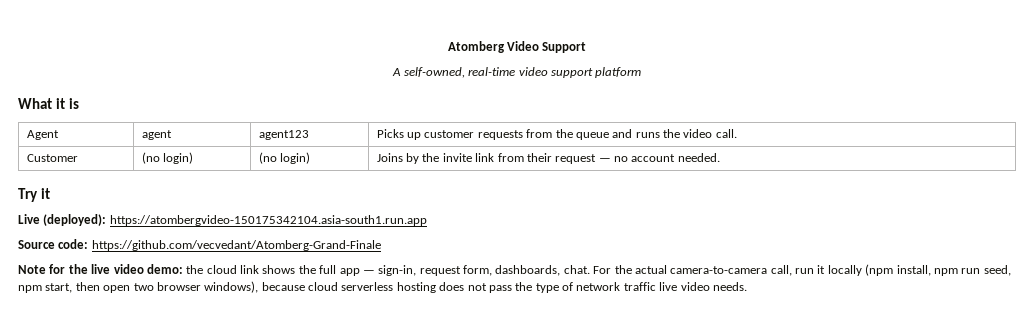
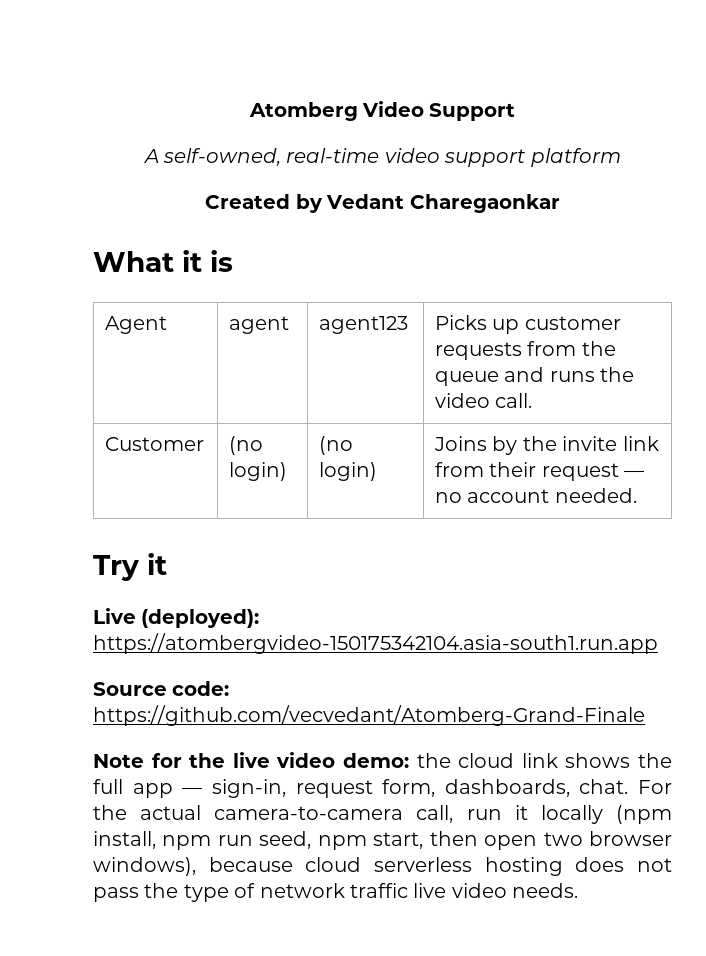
+ Created by Vedant Charegaonkar

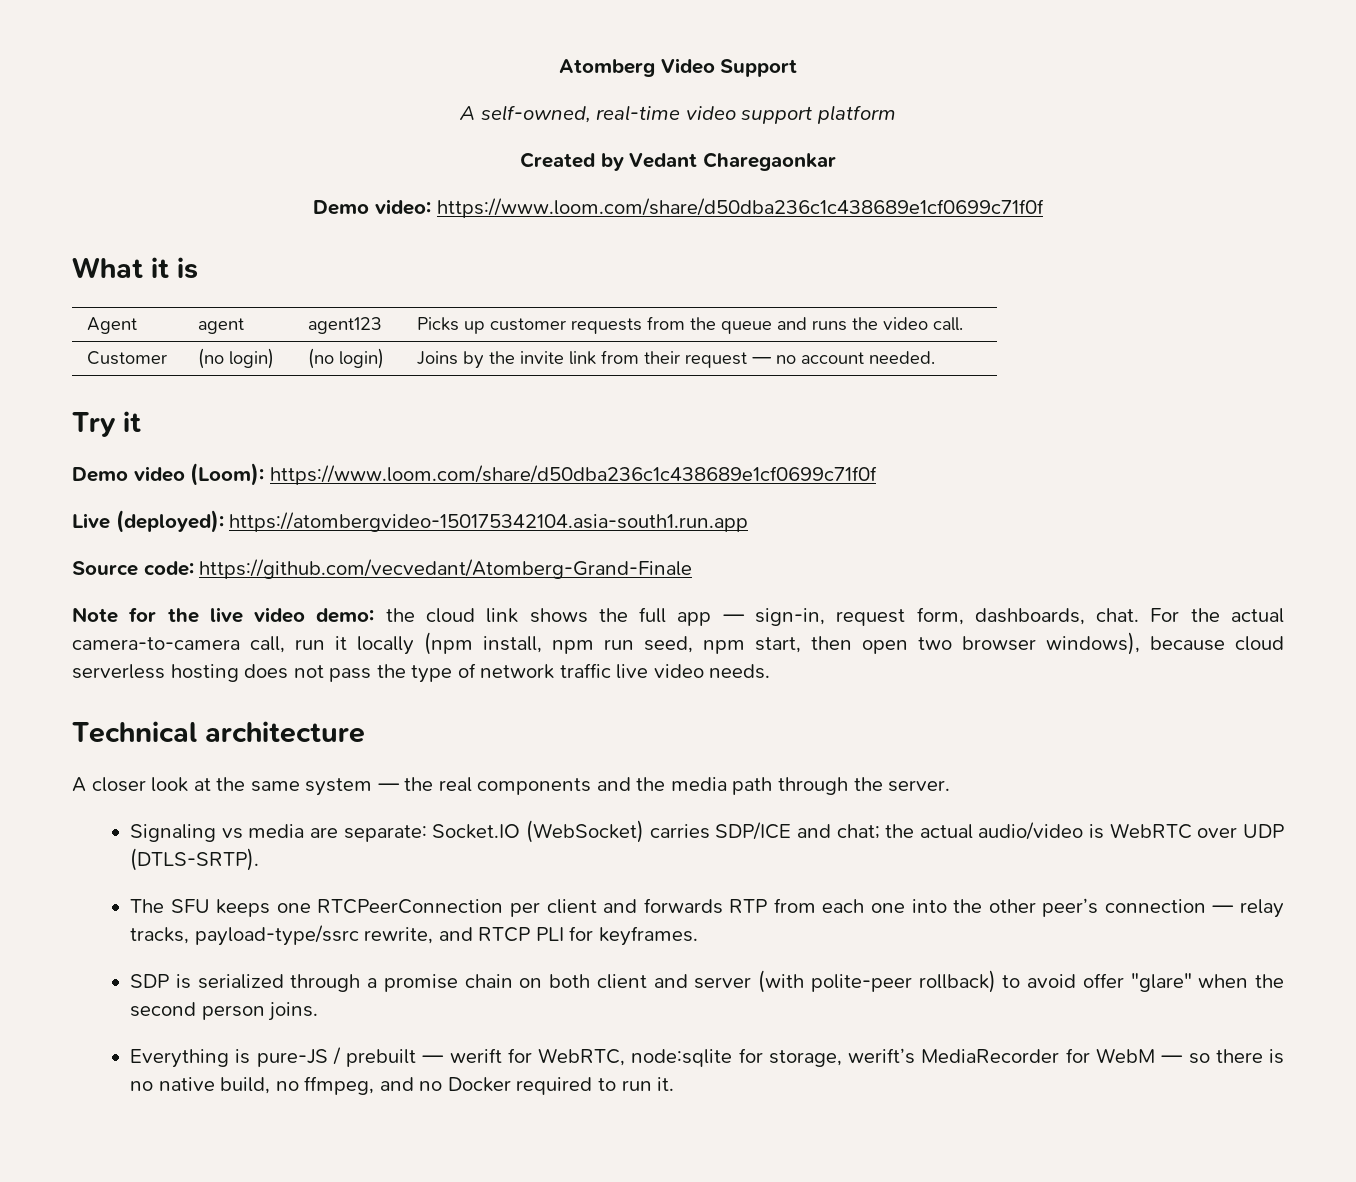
+ Demo video: https://www.loom.com/share/d50dba236c1c438689e1cf0699c71f0f
+ Demo video (Loom): https://www.loom.com/share/d50dba236c1c438689e1cf0699c71f0f
+ Technical architecture
+ A closer look at the same system — the real components and the media path through the server.
+ Signaling vs media are separate: Socket.IO (WebSocket) carries SDP/ICE and chat; the actual audio/video is WebRTC over UDP (DTLS-SRTP).
+ The SFU keeps one RTCPeerConnection per client and forwards RTP from each one into the other peer’s connection — relay tracks, payload-type/ssrc rewrite, and RTCP PLI for keyframes.
+ SDP is serialized through a promise chain on both client and server (with polite-peer rollback) to avoid offer "glare" when the second person joins.
+ Everything is pure-JS / prebuilt — werift for WebRTC, node:sqlite for storage, werift’s MediaRecorder for WebM — so there is no native build, no ffmpeg, and no Docker required to run it.

